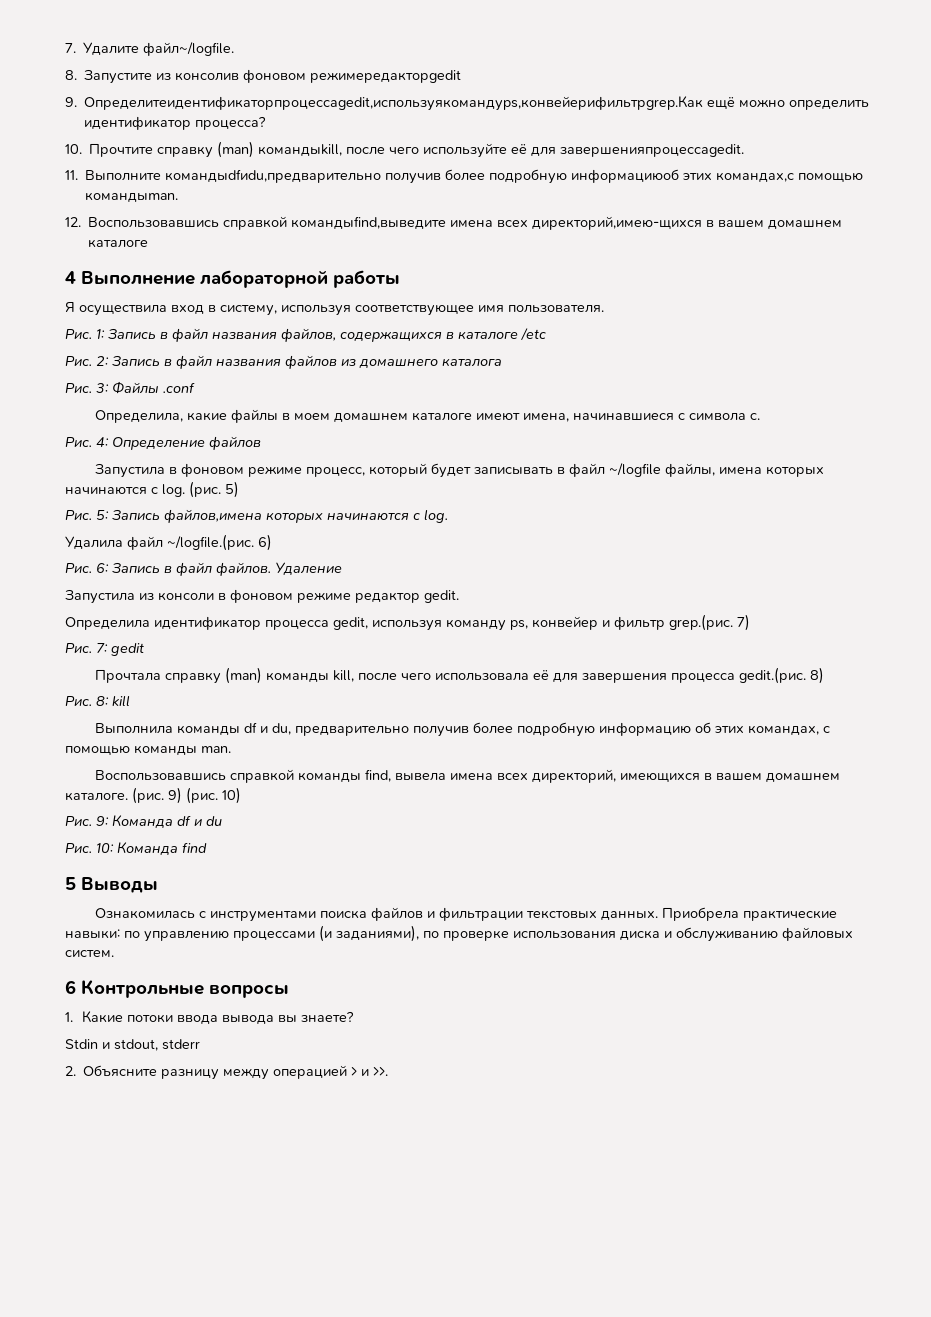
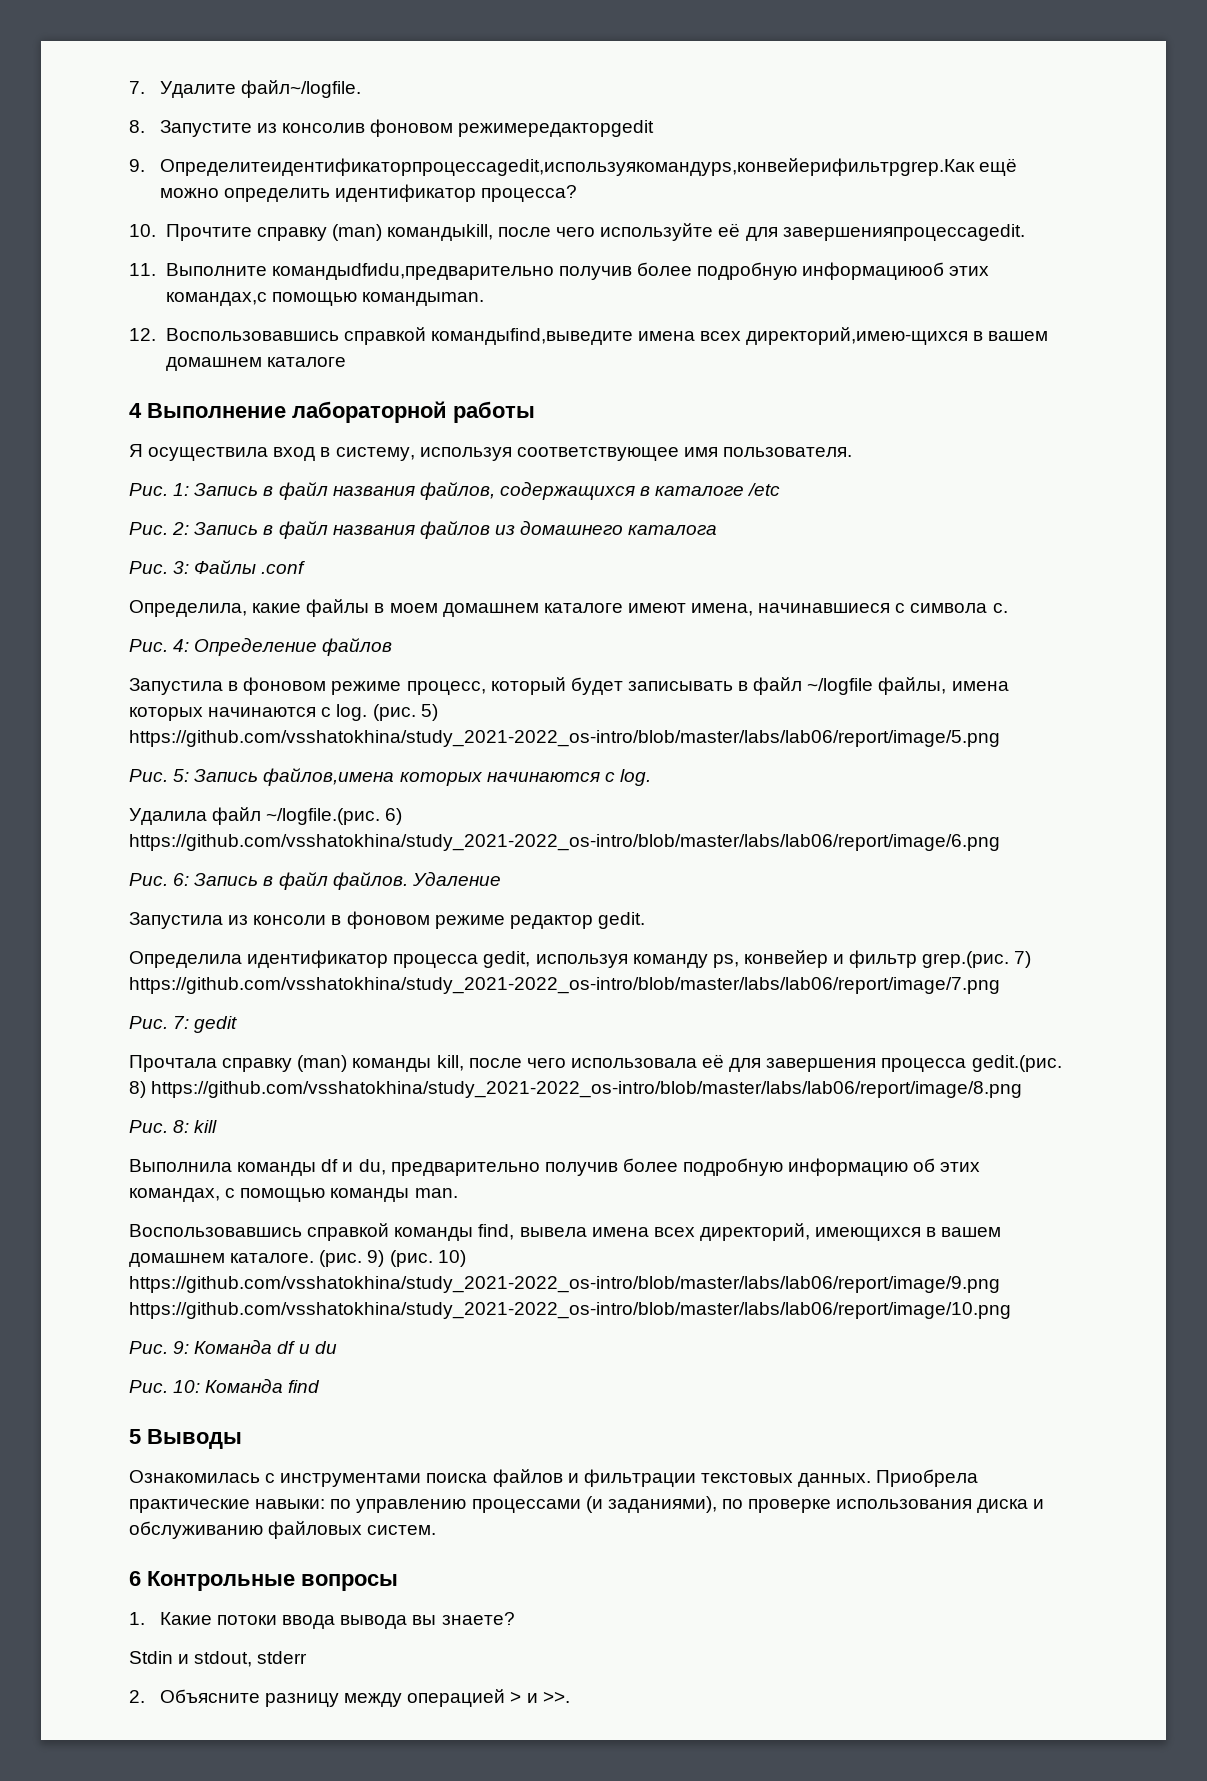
- 5)
+ 5) https://github.com/vsshatokhina/study_2021-2022_os-intro/blob/master/labs/lab06/report/image/5.png
- Удалила файл ~/logfile.(рис. 6)
+ Удалила файл ~/logfile.(рис. 6) https://github.com/vsshatokhina/study_2021-2022_os-intro/blob/master/labs/lab06/report/image/6.png
- Определила идентификатор процесса gedit, используя команду ps, конвейер и фильтр grep.(рис. 7)
+ Определила идентификатор процесса gedit, используя команду ps, конвейер и фильтр grep.(рис. 7) https://github.com/vsshatokhina/study_2021-2022_os-intro/blob/master/labs/lab06/report/image/7.png
- Прочтала справку (man) команды kill, после чего использовала её для завершения процесса gedit.(рис. 8)
+ Прочтала справку (man) команды kill, после чего использовала её для завершения процесса gedit.(рис. 8) https://github.com/vsshatokhina/study_2021-2022_os-intro/blob/master/labs/lab06/report/image/8.png
- 10)
+ 10) https://github.com/vsshatokhina/study_2021-2022_os-intro/blob/master/labs/lab06/report/image/9.png https://github.com/vsshatokhina/study_2021-2022_os-intro/blob/master/labs/lab06/report/image/10.png

